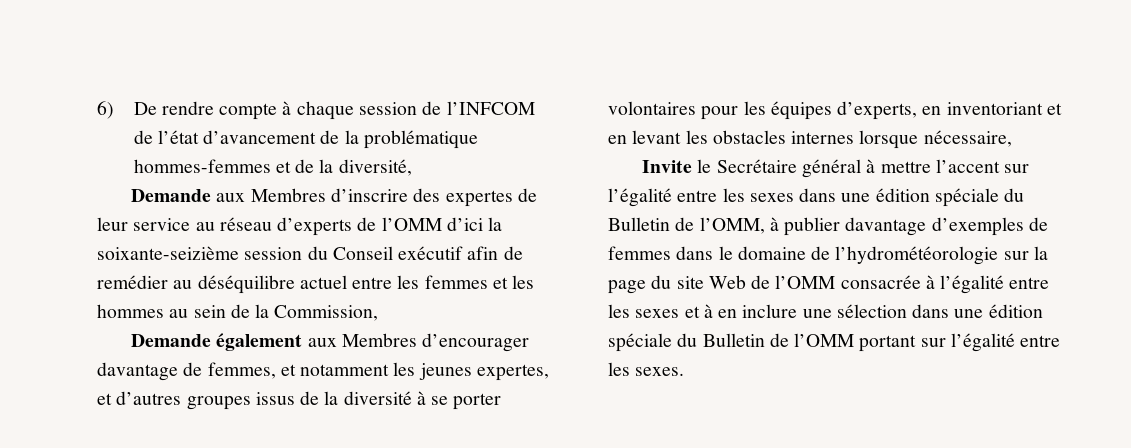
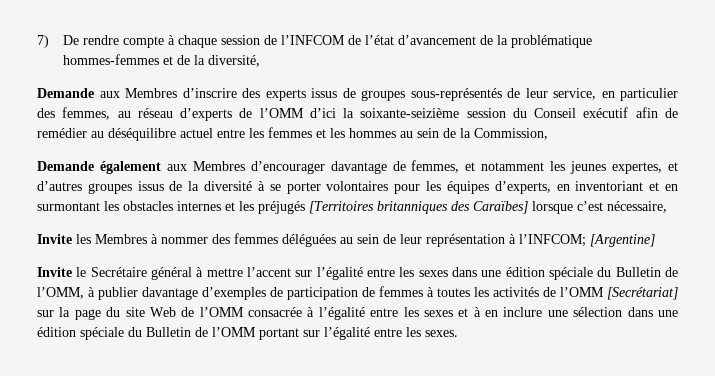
- 6) De rendre compte à chaque session de l’INFCOM de l’état d’avancement de la problématique hommes-femmes et de la diversité,
+ 7) De rendre compte à chaque session de l’INFCOM de l’état d’avancement de la problématique hommes-femmes et de la diversité,
- Demande aux Membres d’inscrire des expertes de leur service au réseau d’experts de l’OMM d’ici la soixante-seizième session du Conseil exécutif afin de remédier au déséquilibre actuel entre les femmes et les hommes au sein de la Commission,
+ Demande aux Membres d’inscrire des experts issus de groupes sous-représentés de leur service, en particulier des femmes, au réseau d’experts de l’OMM d’ici la soixante-seizième session du Conseil exécutif afin de remédier au déséquilibre actuel entre les femmes et les hommes au sein de la Commission,
- Demande également aux Membres d’encourager davantage de femmes, et notamment les jeunes expertes, et d’autres groupes issus de la diversité à se porter volontaires pour les équipes d’experts, en inventoriant et en levant les obstacles internes lorsque nécessaire,
+ Demande également aux Membres d’encourager davantage de femmes, et notamment les jeunes expertes, et d’autres groupes issus de la diversité à se porter volontaires pour les équipes d’experts, en inventoriant et en surmontant les obstacles internes et les préjugés [Territoires britanniques des Caraïbes] lorsque c’est nécessaire,
+ Invite les Membres à nommer des femmes déléguées au sein de leur représentation à l’INFCOM; [Argentine]
- Invite le Secrétaire général à mettre l’accent sur l’égalité entre les sexes dans une édition spéciale du Bulletin de l’OMM, à publier davantage d’exemples de femmes dans le domaine de l’hydrométéorologie sur la page du site Web de l’OMM consacrée à l’égalité entre les sexes et à en inclure une sélection dans une édition spéciale du Bulletin de l’OMM portant sur l’égalité entre les sexes.
+ Invite le Secrétaire général à mettre l’accent sur l’égalité entre les sexes dans une édition spéciale du Bulletin de l’OMM, à publier davantage d’exemples de participation de femmes à toutes les activités de l’OMM [Secrétariat] sur la page du site Web de l’OMM consacrée à l’égalité entre les sexes et à en inclure une sélection dans une édition spéciale du Bulletin de l’OMM portant sur l’égalité entre les sexes.

